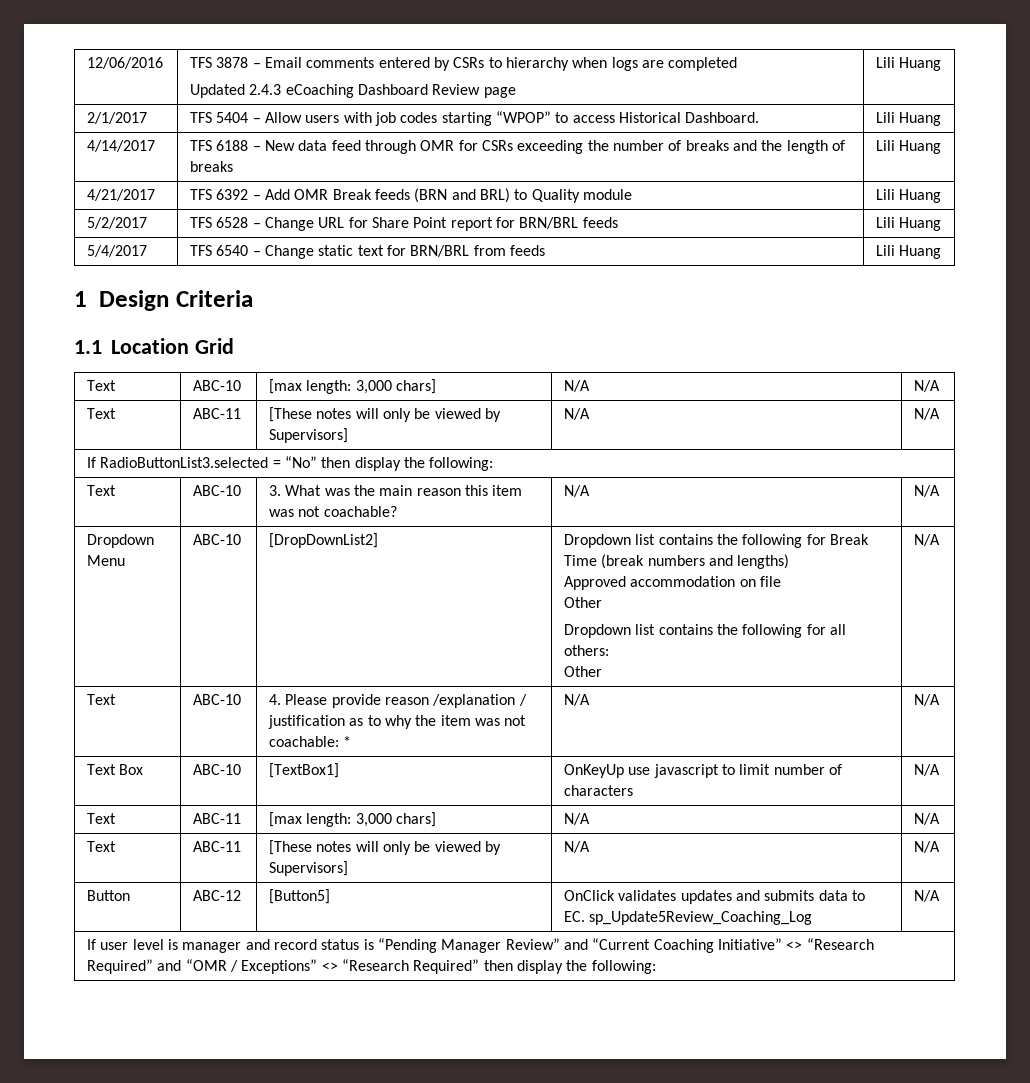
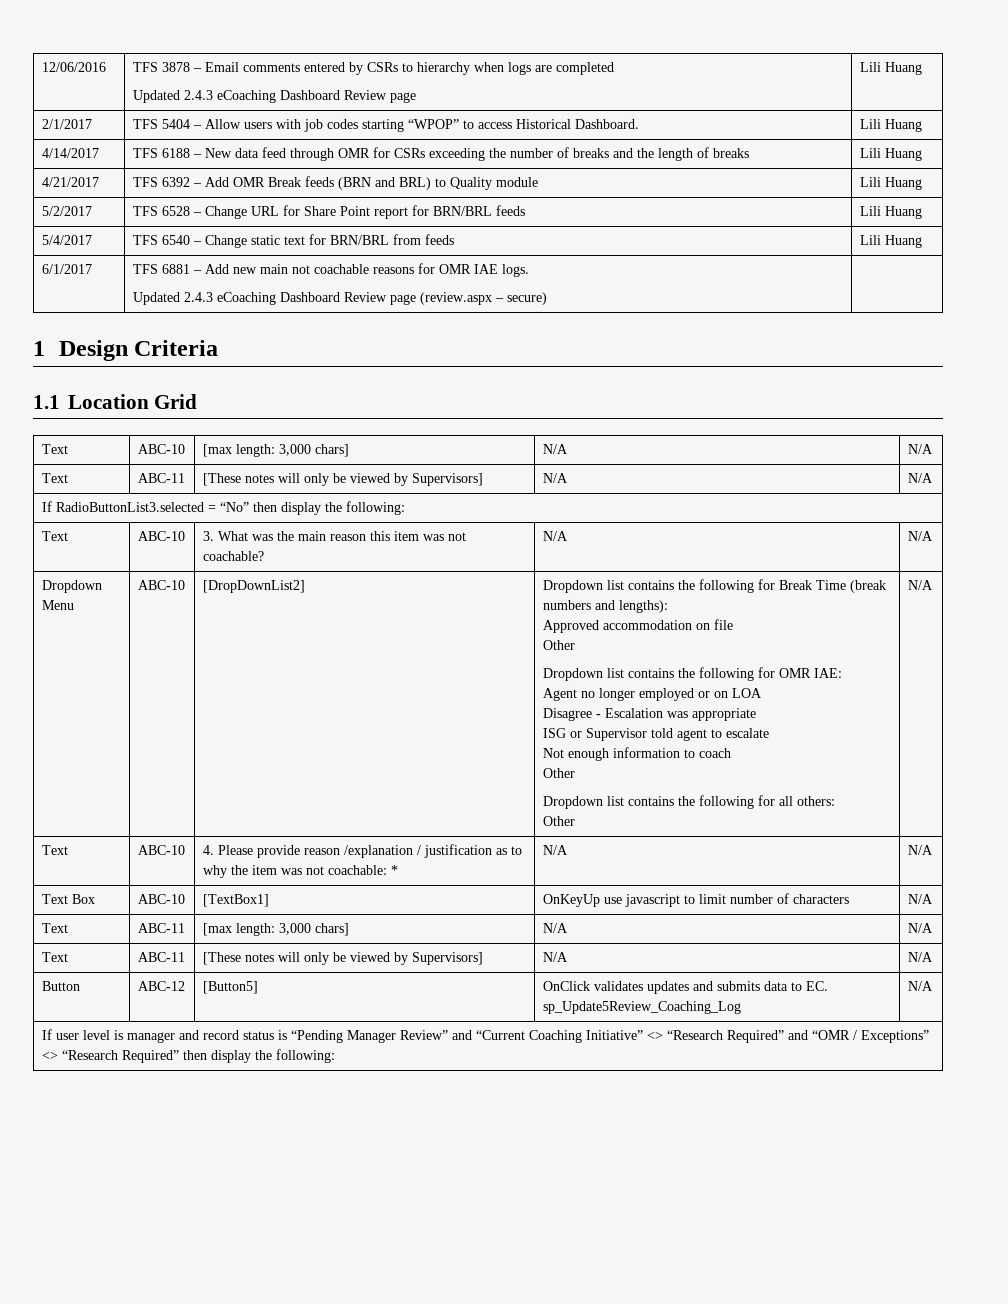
+ 6/1/2017 | TFS 6881 – Add new main not coachable reasons for OMR IAE logs.
+ Updated 2.4.3 eCoaching Dashboard Review page (review.aspx – secure) |
- Dropdown list contains the following for Break Time (break numbers and lengths)
+ Dropdown list contains the following for Break Time (break numbers and lengths):
+ Dropdown list contains the following for OMR IAE:
+ Agent no longer employed or on LOA
+ Disagree - Escalation was appropriate
+ ISG or Supervisor told agent to escalate
+ Not enough information to coach
+ Other

